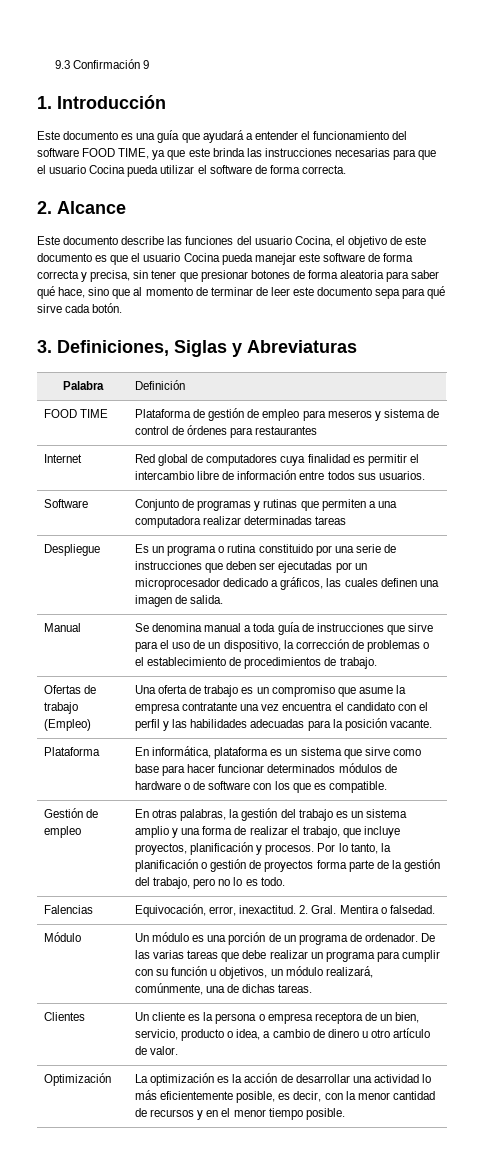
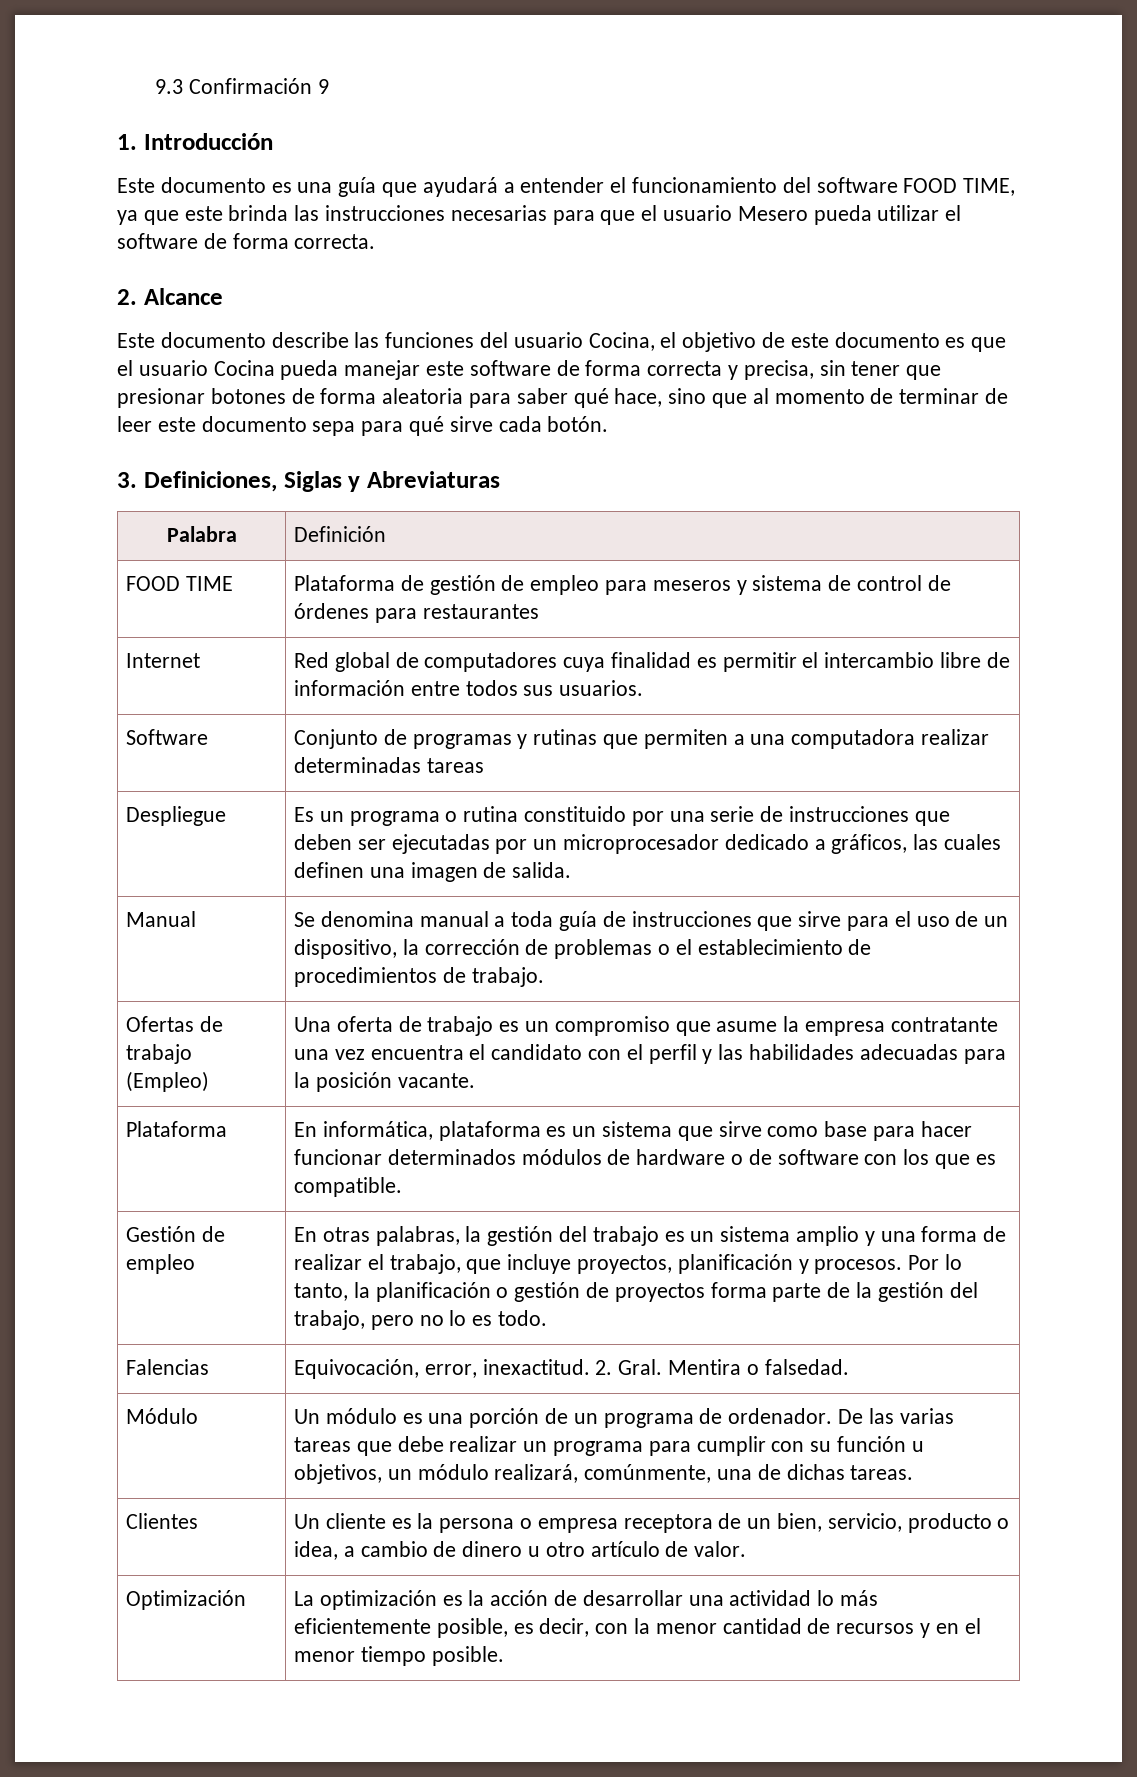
- Este documento es una guía que ayudará a entender el funcionamiento del software FOOD TIME, ya que este brinda las instrucciones necesarias para que el usuario Cocina pueda utilizar el software de forma correcta.
+ Este documento es una guía que ayudará a entender el funcionamiento del software FOOD TIME, ya que este brinda las instrucciones necesarias para que el usuario Mesero pueda utilizar el software de forma correcta.

